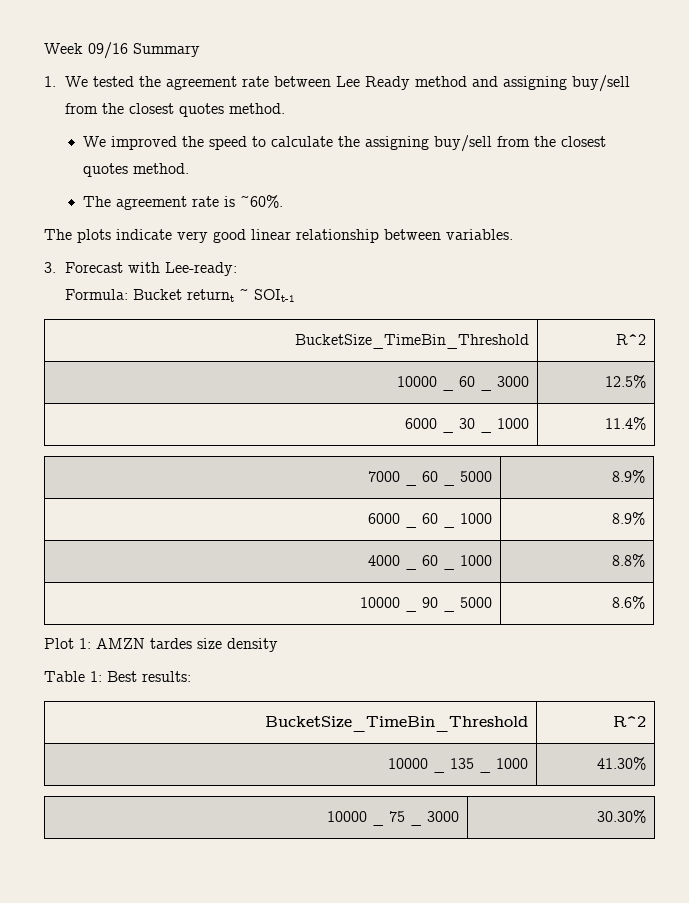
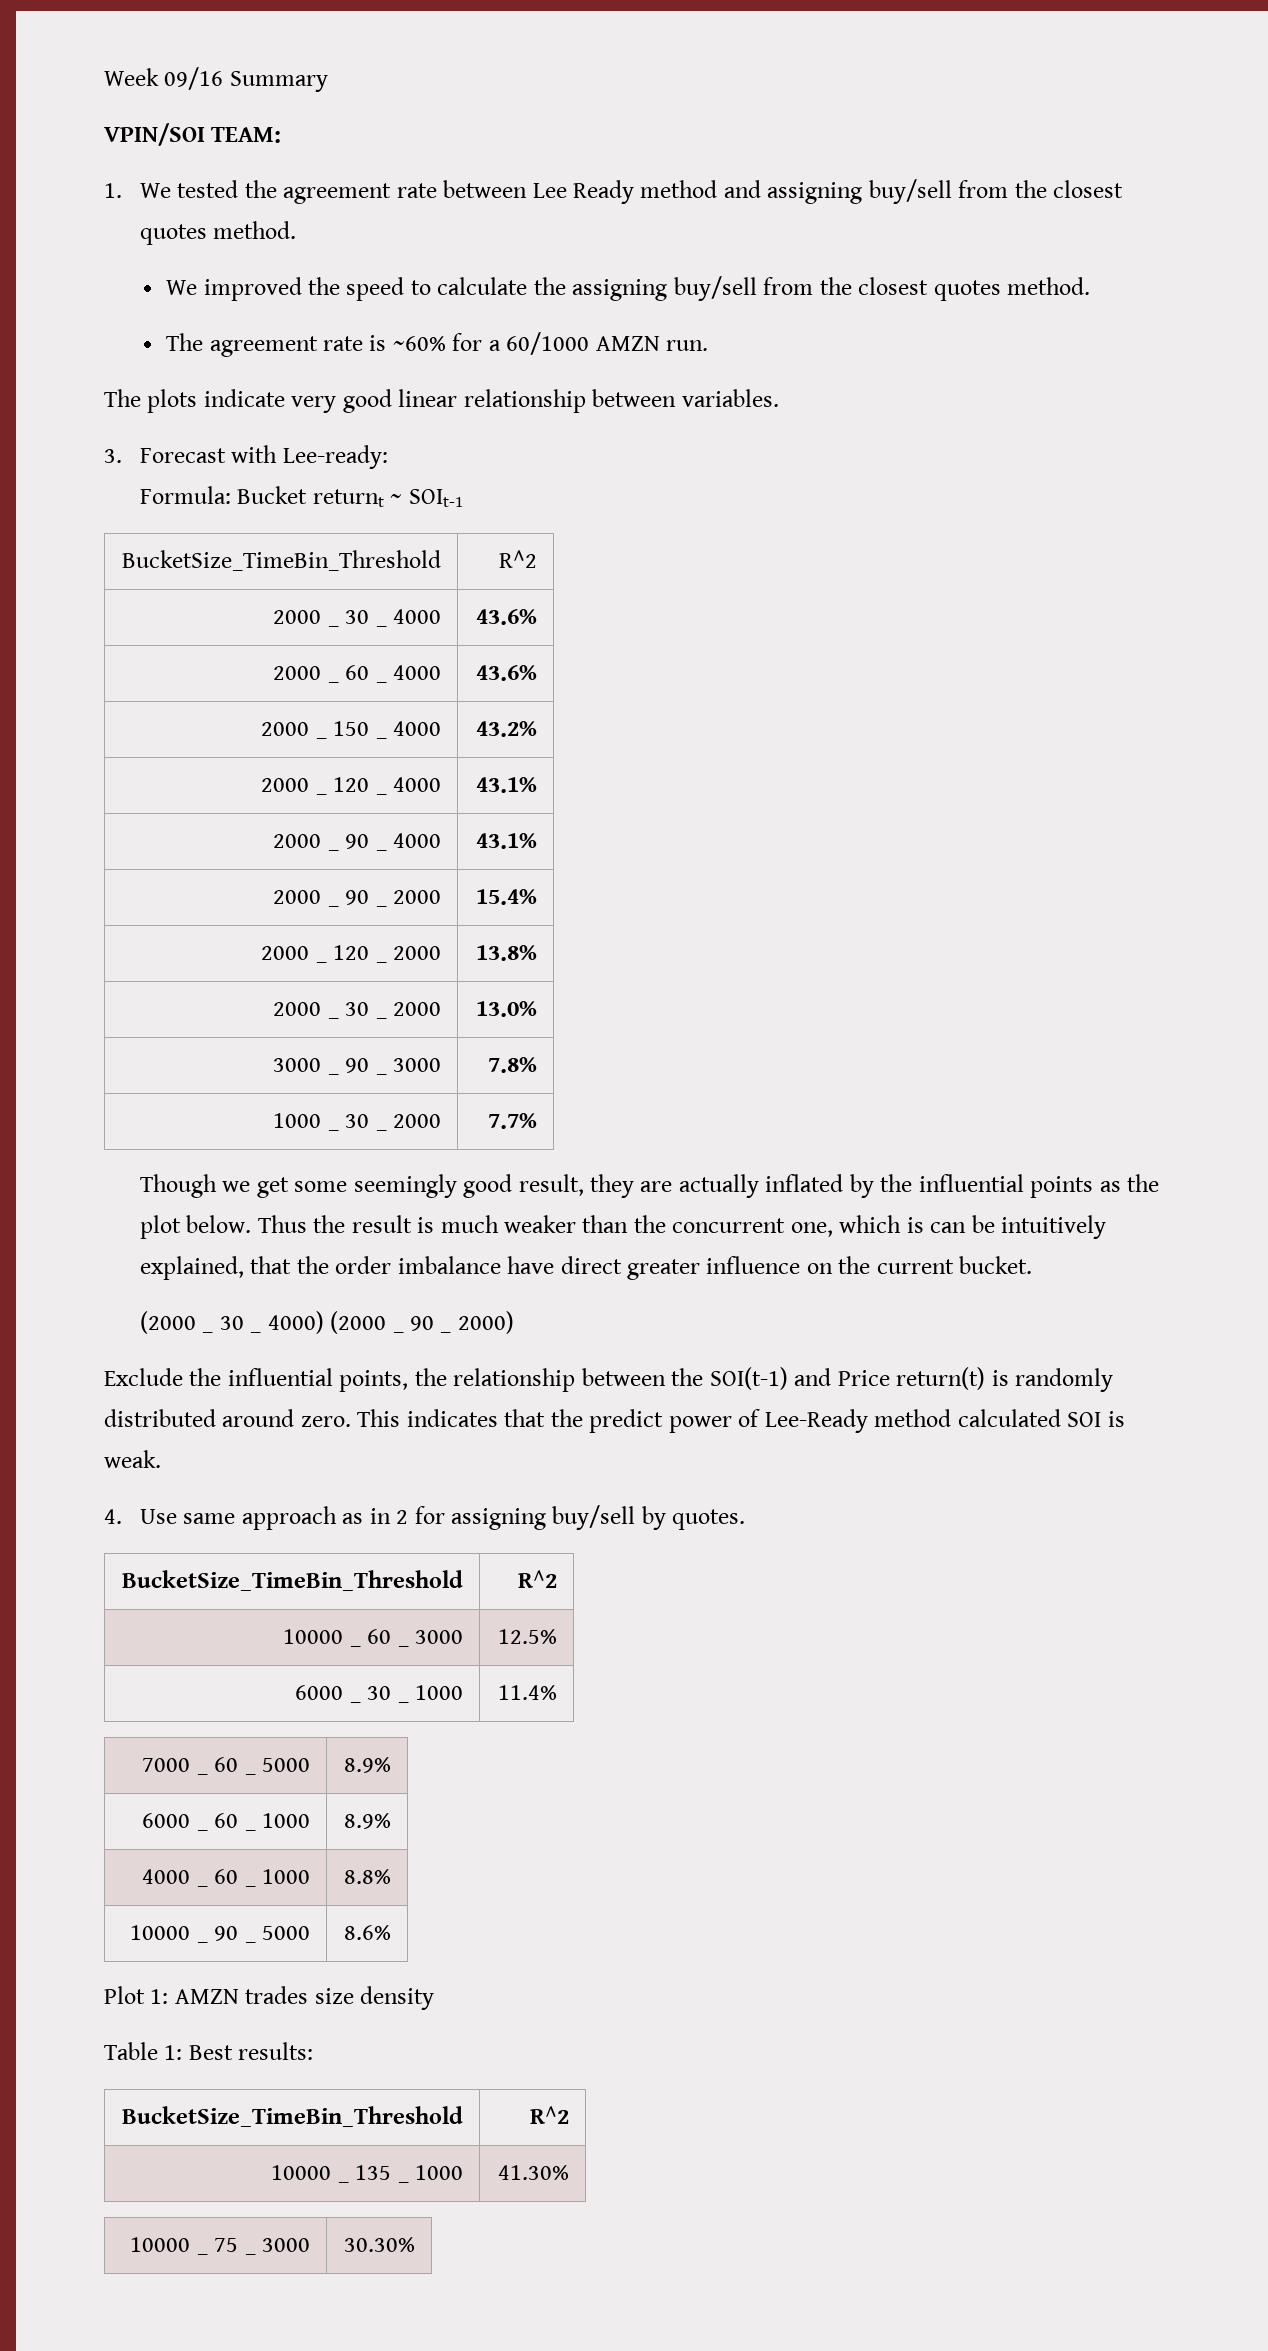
+ VPIN/SOI TEAM:
- The agreement rate is ~60%.
+ The agreement rate is ~60% for a 60/1000 AMZN run.
+ 2000 _ 30 _ 4000 | 43.6%
+ 2000 _ 60 _ 4000 | 43.6%
+ 2000 _ 150 _ 4000 | 43.2%
+ 2000 _ 120 _ 4000 | 43.1%
+ 2000 _ 90 _ 4000 | 43.1%
+ 2000 _ 90 _ 2000 | 15.4%
+ 2000 _ 120 _ 2000 | 13.8%
+ 2000 _ 30 _ 2000 | 13.0%
+ 3000 _ 90 _ 3000 | 7.8%
+ 1000 _ 30 _ 2000 | 7.7%
+ Though we get some seemingly good result, they are actually inflated by the influential points as the plot below. Thus the result is much weaker than the concurrent one, which is can be intuitively explained, that the order imbalance have direct greater influence on the current bucket.
+ (2000 _ 30 _ 4000) (2000 _ 90 _ 2000)
+ Exclude the influential points, the relationship between the SOI(t-1) and Price return(t) is randomly distributed around zero. This indicates that the predict power of Lee-Ready method calculated SOI is weak.
+ 4. Use same approach as in 2 for assigning buy/sell by quotes.
+ BucketSize_TimeBin_Threshold | R^2
- Plot 1: AMZN tardes size density
+ Plot 1: AMZN trades size density

